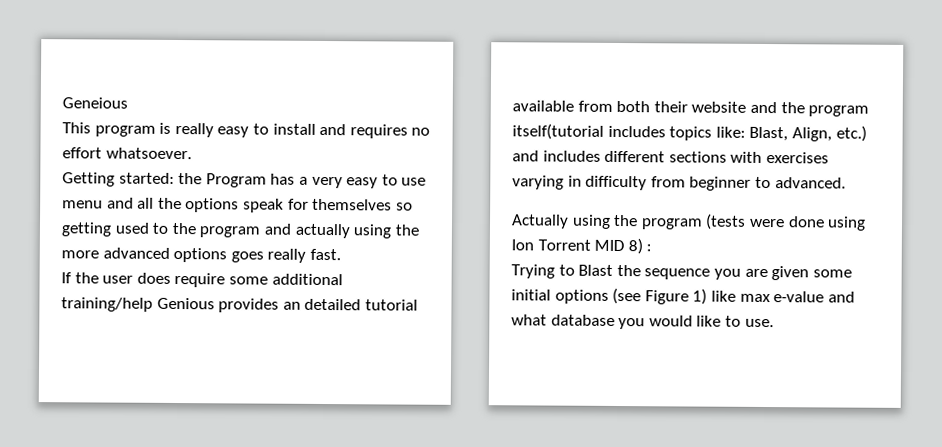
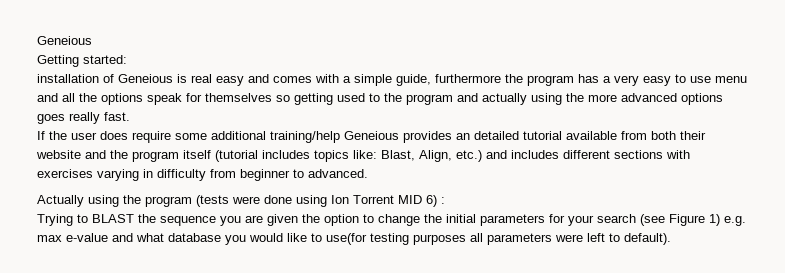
- This program is really easy to install and requires no effort whatsoever.
- Getting started: the Program has a very easy to use menu and all the options speak for themselves so getting used to the program and actually using the more advanced options goes really fast.
+ Getting started:
+ installation of Geneious is real easy and comes with a simple guide, furthermore the program has a very easy to use menu and all the options speak for themselves so getting used to the program and actually using the more advanced options goes really fast.
- If the user does require some additional training/help Genious provides an detailed tutorial available from both their website and the program itself(tutorial includes topics like: Blast, Align, etc.) and includes different sections with exercises varying in difficulty from beginner to advanced.
+ If the user does require some additional training/help Geneious provides an detailed tutorial available from both their website and the program itself (tutorial includes topics like: Blast, Align, etc.) and includes different sections with exercises varying in difficulty from beginner to advanced.
- Actually using the program (tests were done using Ion Torrent MID 8) :
+ Actually using the program (tests were done using Ion Torrent MID 6) :
- Trying to Blast the sequence you are given some initial options (see Figure 1) like max e-value and what database you would like to use.
+ Trying to BLAST the sequence you are given the option to change the initial parameters for your search (see Figure 1) e.g. max e-value and what database you would like to use(for testing purposes all parameters were left to default).

